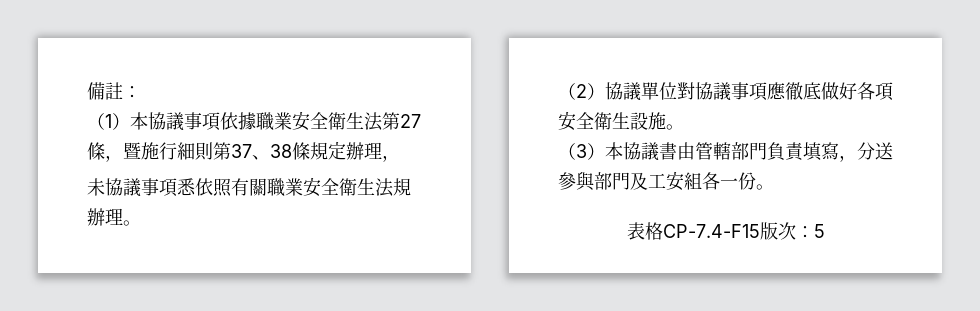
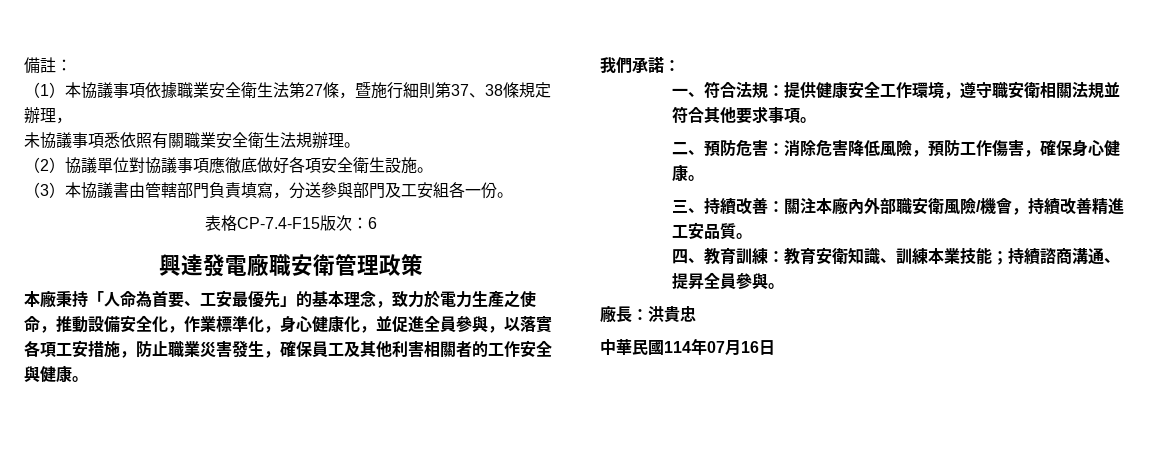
- 表格CP-7.4-F15版次：5
+ 表格CP-7.4-F15版次：6
+ 興達發電廠職安衛管理政策
+ 本廠秉持「人命為首要、工安最優先」的基本理念，致力於電力生產之使命，推動設備安全化，作業標準化，身心健康化，並促進全員參與，以落實各項工安措施，防止職業災害發生，確保員工及其他利害相關者的工作安全與健康。
+ 我們承諾：
+ 一、符合法規：提供健康安全工作環境，遵守職安衛相關法規並符合其他要求事項。
+ 二、預防危害：消除危害降低風險，預防工作傷害，確保身心健康。
+ 三、持續改善：關注本廠內外部職安衛風險/機會，持續改善精進工安品質。
+ 四、教育訓練：教育安衛知識、訓練本業技能；持續諮商溝通、提昇全員參與。
+ 廠長：洪貴忠
+ 中華民國114年07月16日

